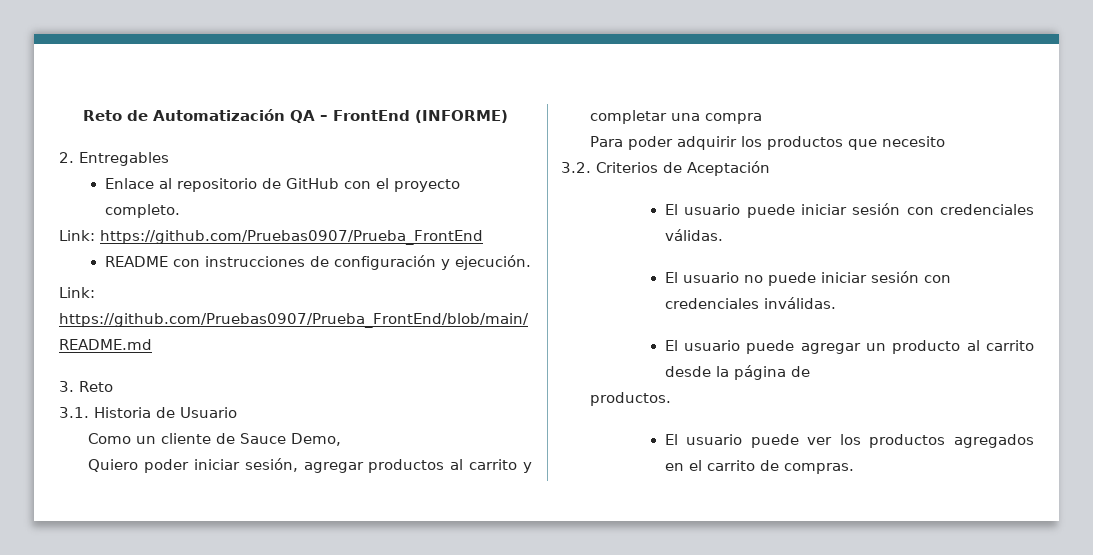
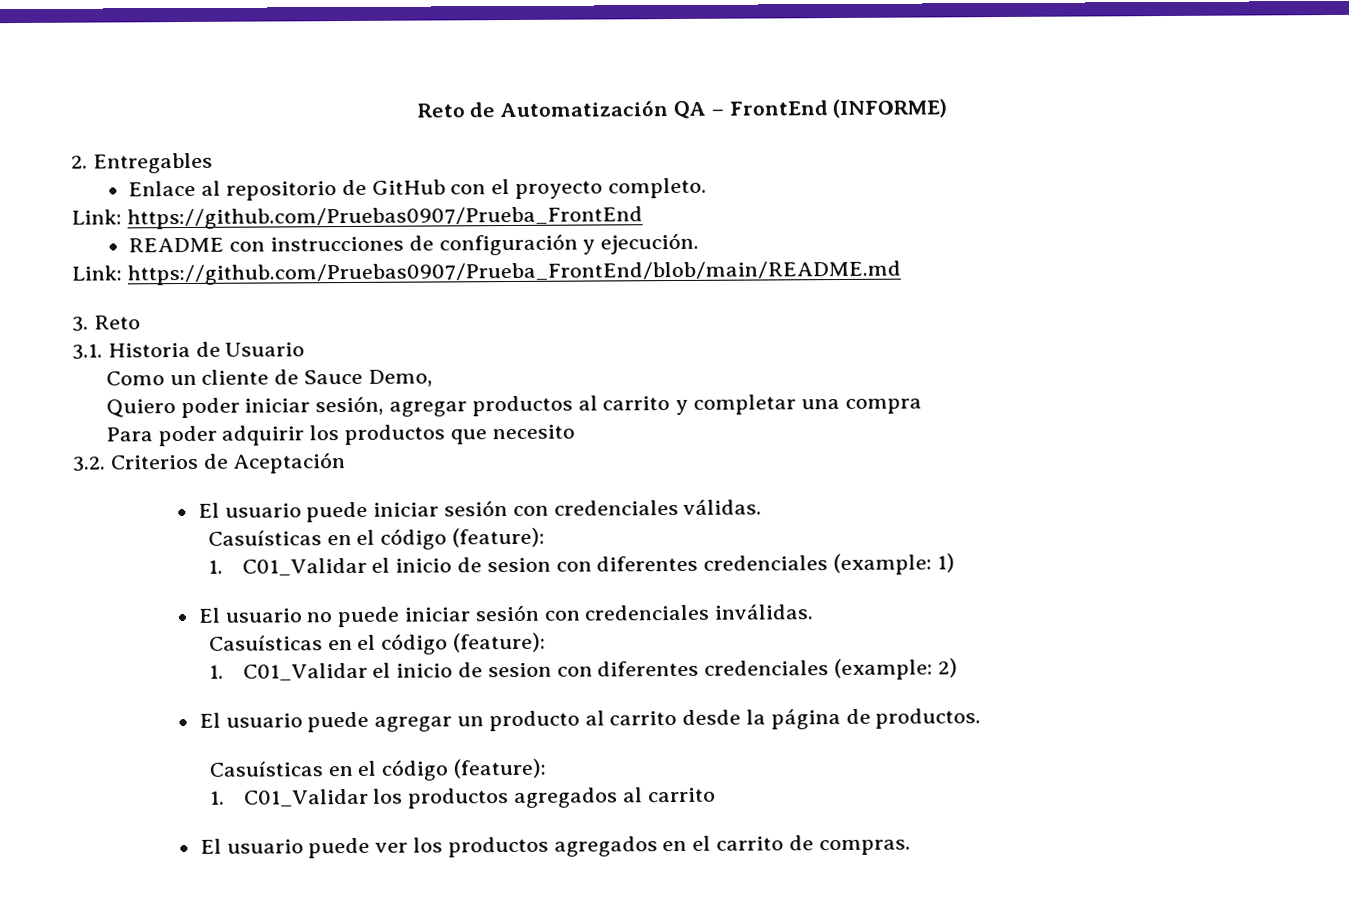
  El usuario puede iniciar sesión con credenciales válidas.
+ Casuísticas en el código (feature):
+ 1. C01_Validar el inicio de sesion con diferentes credenciales (example: 1)
  El usuario no puede iniciar sesión con credenciales inválidas.
+ Casuísticas en el código (feature):
+ 1. C01_Validar el inicio de sesion con diferentes credenciales (example: 2)
- El usuario puede agregar un producto al carrito desde la página de
- productos.
+ El usuario puede agregar un producto al carrito desde la página de productos.
+ Casuísticas en el código (feature):
+ 1. C01_Validar los productos agregados al carrito

